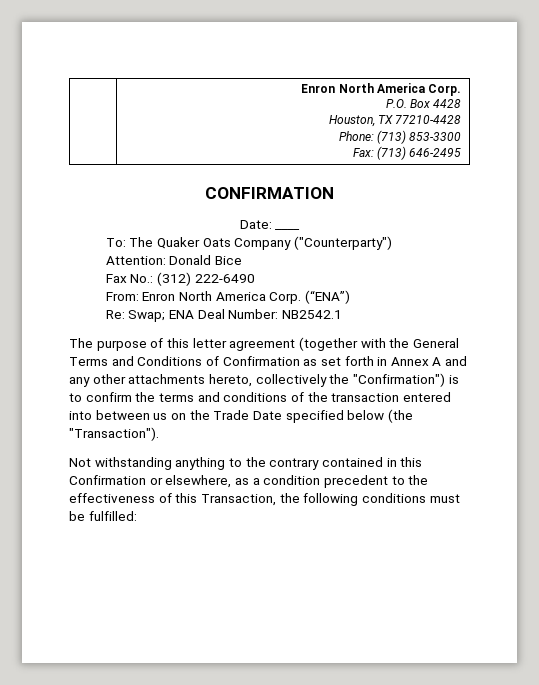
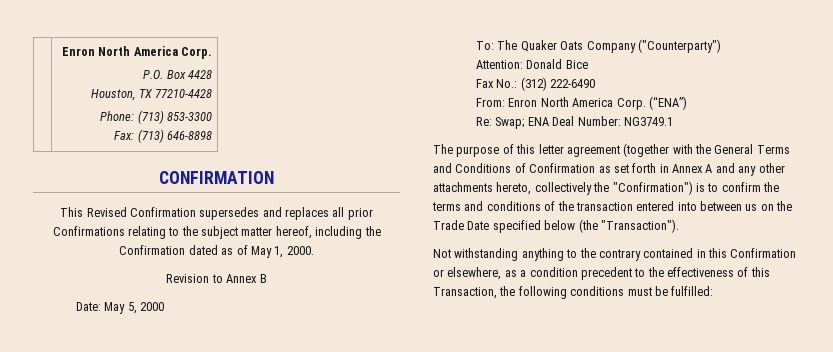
  | Enron North America Corp.
  P.O. Box 4428
  Houston, TX 77210-4428
  Phone: (713) 853-3300
- Fax: (713) 646-2495
+ Fax: (713) 646-8898
- Date: ____
+ This Revised Confirmation supersedes and replaces all prior Confirmations relating to the subject matter hereof, including the Confirmation dated as of May 1, 2000.
+ Revision to Annex B
+ Date: May 5, 2000
- Re: Swap; ENA Deal Number: NB2542.1
+ Re: Swap; ENA Deal Number: NG3749.1

